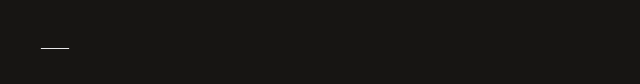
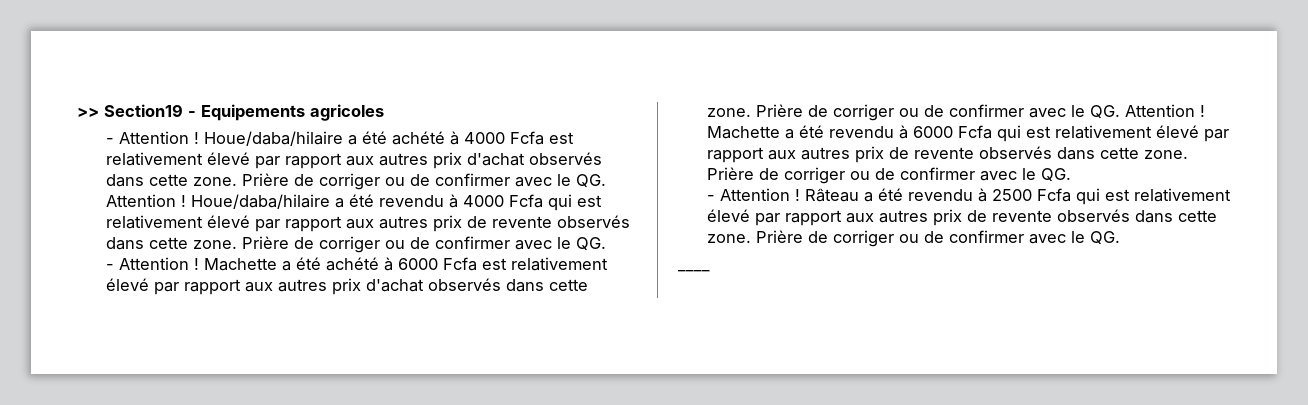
+ >> Section19 - Equipements agricoles
+ - Attention ! Houe/daba/hilaire a été achété à 4000 Fcfa est relativement élevé par rapport aux autres prix d'achat observés dans cette zone. Prière de corriger ou de confirmer avec le QG. Attention ! Houe/daba/hilaire a été revendu à 4000 Fcfa qui est relativement élevé par rapport aux autres prix de revente observés dans cette zone. Prière de corriger ou de confirmer avec le QG.
+ - Attention ! Machette a été achété à 6000 Fcfa est relativement élevé par rapport aux autres prix d'achat observés dans cette zone. Prière de corriger ou de confirmer avec le QG. Attention ! Machette a été revendu à 6000 Fcfa qui est relativement élevé par rapport aux autres prix de revente observés dans cette zone. Prière de corriger ou de confirmer avec le QG.
+ - Attention ! Râteau a été revendu à 2500 Fcfa qui est relativement élevé par rapport aux autres prix de revente observés dans cette zone. Prière de corriger ou de confirmer avec le QG.

